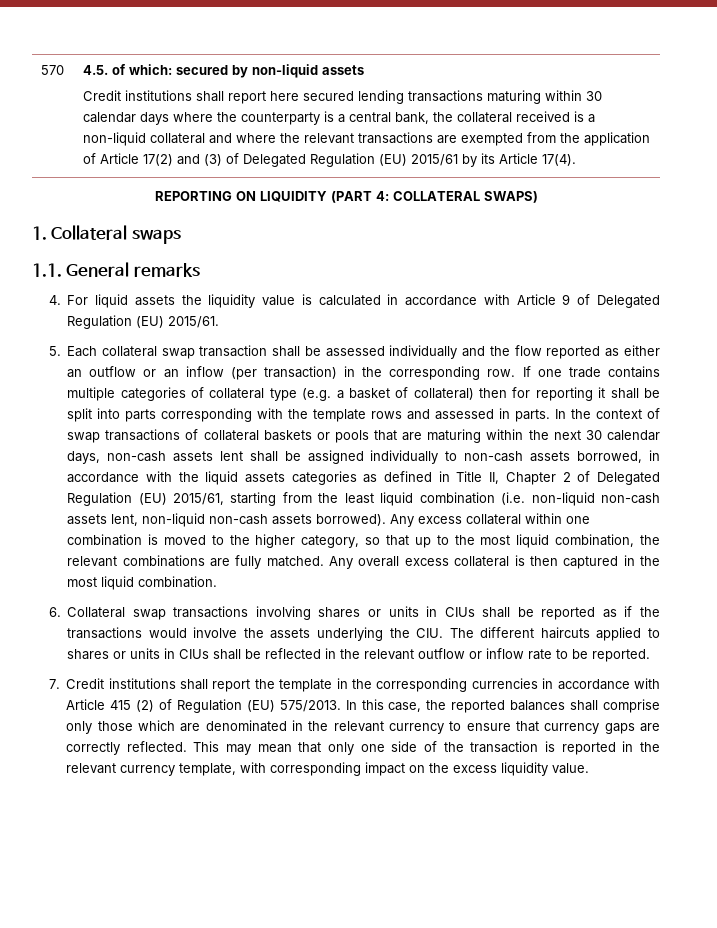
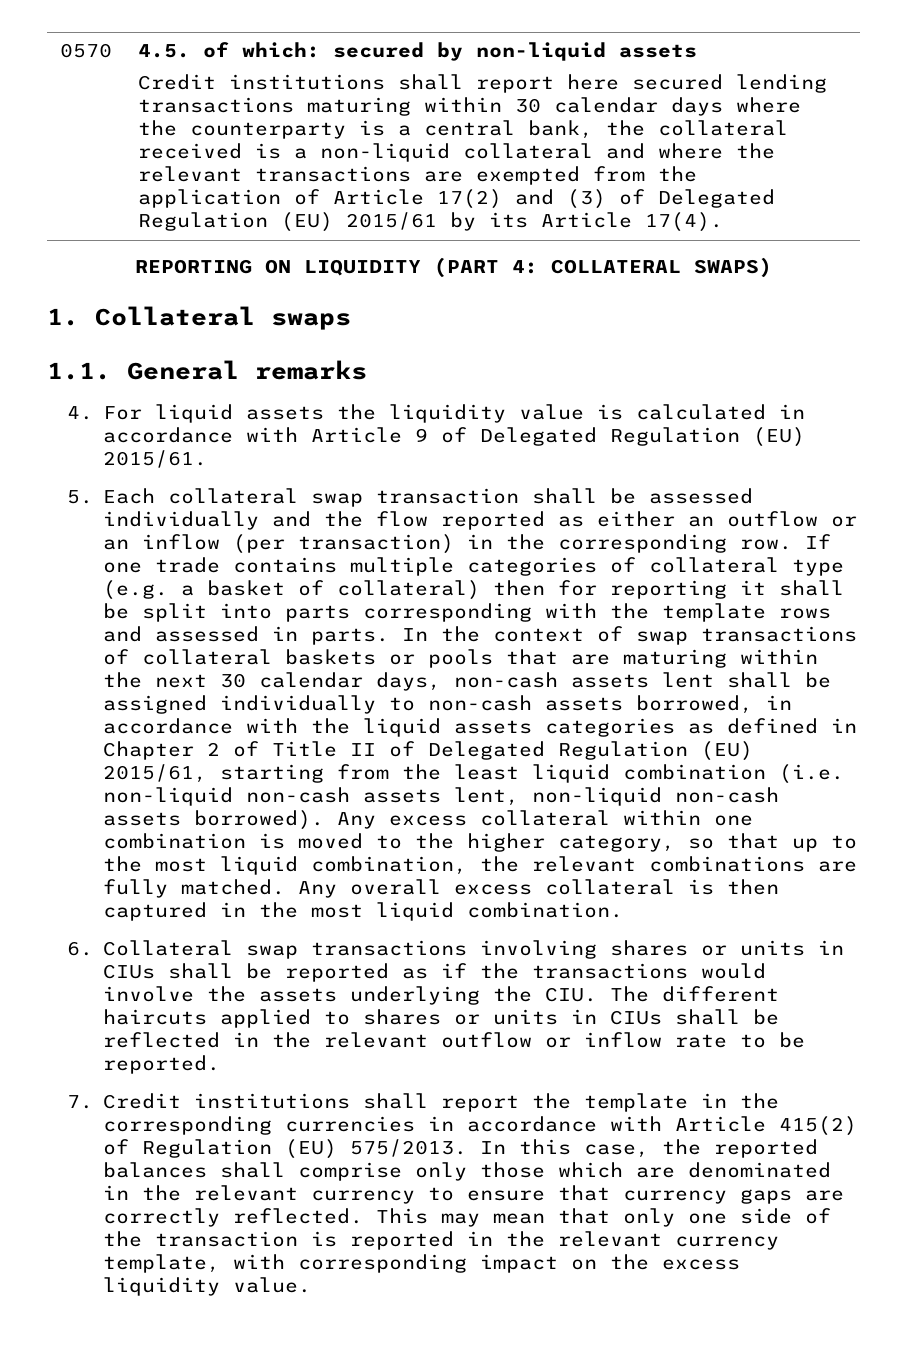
- 570
+ 0570
- In the context of swap transactions of collateral baskets or pools that are maturing within the next 30 calendar days, non-cash assets lent shall be assigned individually to non-cash assets borrowed, in accordance with the liquid assets categories as defined in Title II, Chapter 2 of Delegated Regulation (EU) 2015/61, starting from the least liquid combination (i.e. non-liquid non-cash assets lent, non-liquid non-cash assets borrowed).
+ In the context of swap transactions of collateral baskets or pools that are maturing within the next 30 calendar days, non-cash assets lent shall be assigned individually to non-cash assets borrowed, in accordance with the liquid assets categories as defined in Chapter 2 of Title II of Delegated Regulation (EU) 2015/61, starting from the least liquid combination (i.e. non-liquid non-cash assets lent, non-liquid non-cash assets borrowed).
- 7. Credit institutions shall report the template in the corresponding currencies in accordance with Article 415 (2) of Regulation (EU) 575/2013.
+ 7. Credit institutions shall report the template in the corresponding currencies in accordance with Article 415(2) of Regulation (EU) 575/2013.

